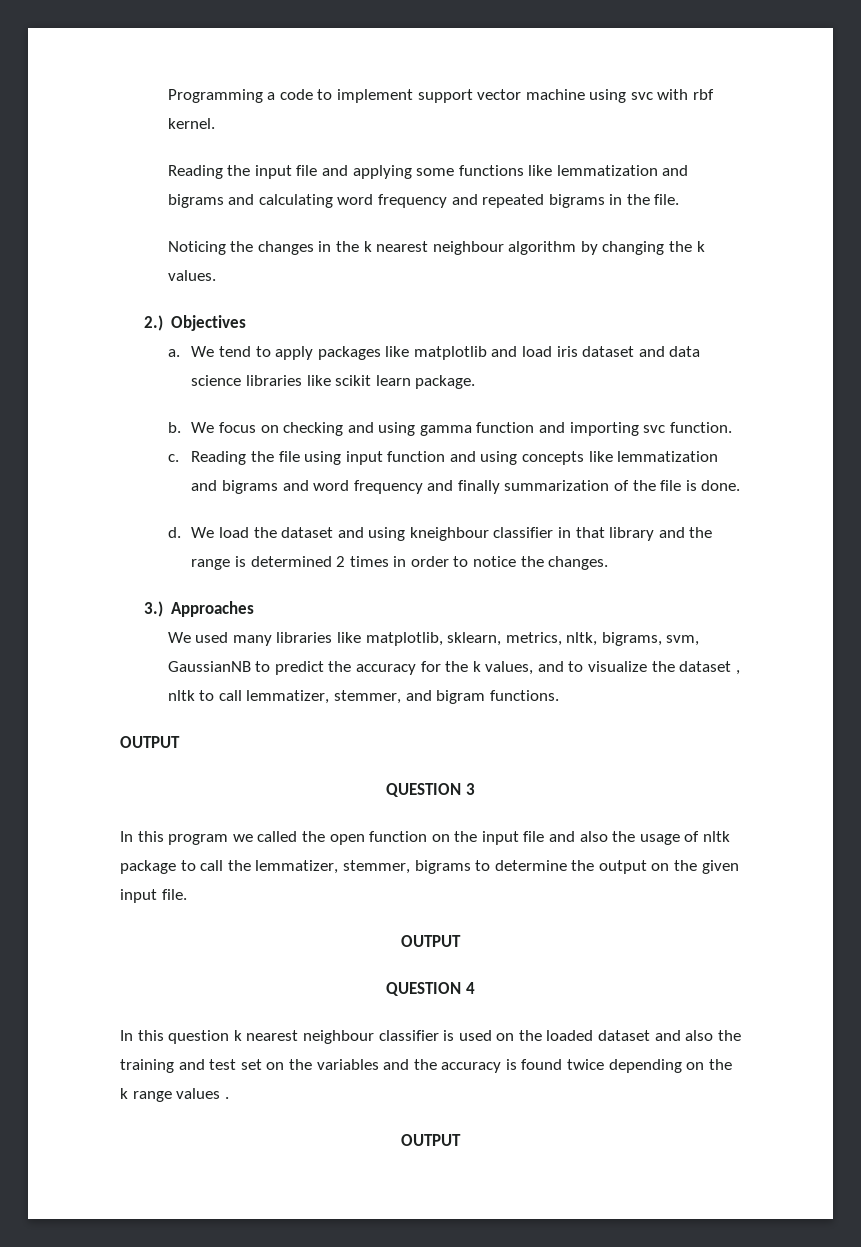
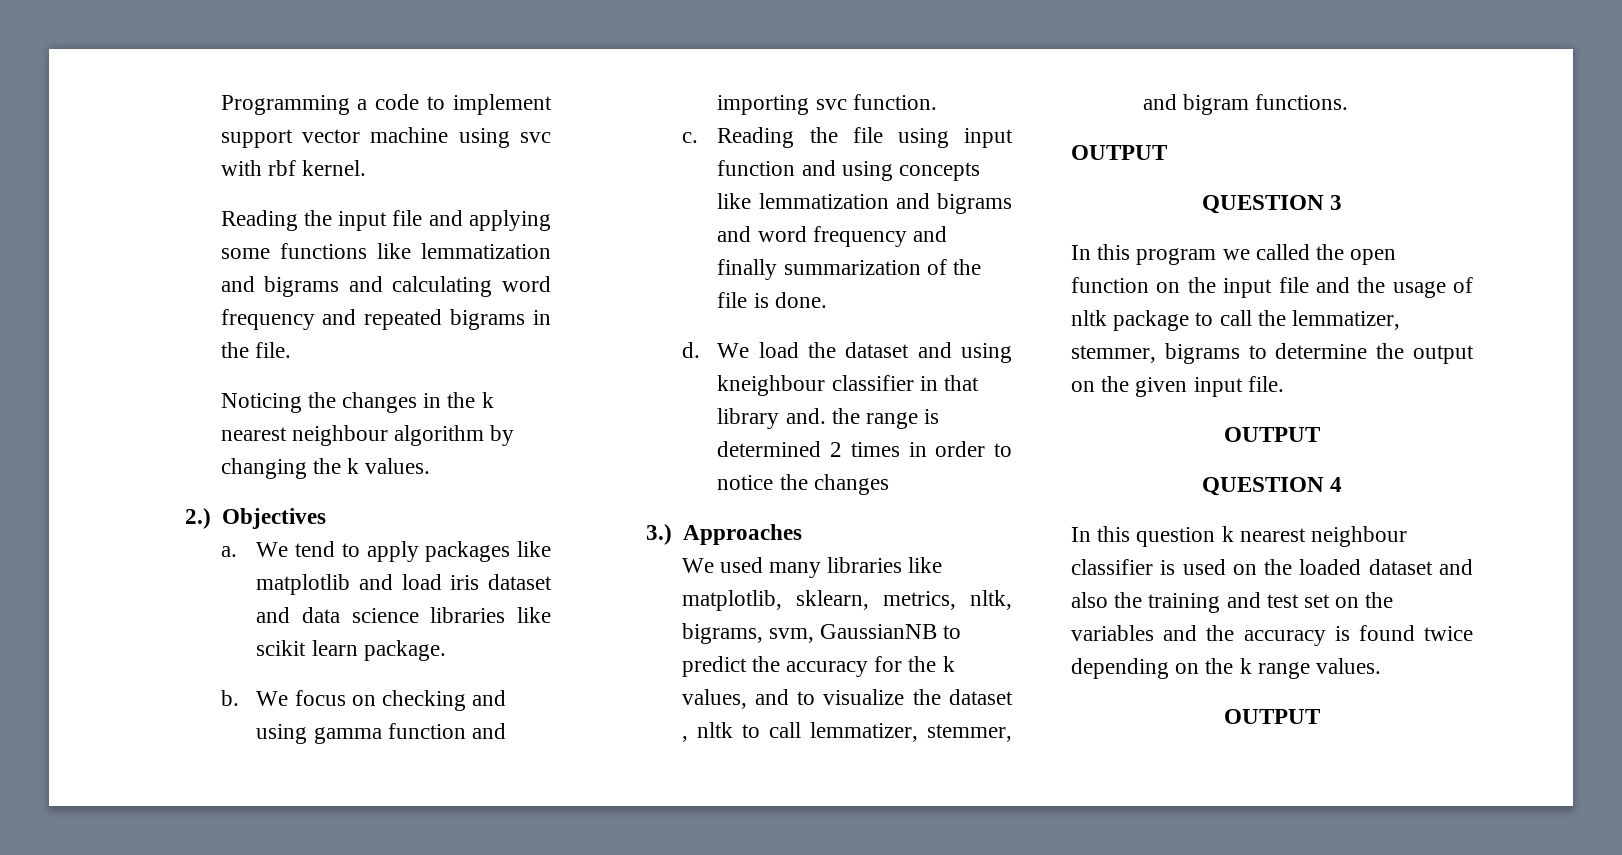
- We load the dataset and using kneighbour classifier in that library and the range is determined 2 times in order to notice the changes.
+ We load the dataset and using kneighbour classifier in that library and. the range is determined 2 times in order to notice the changes
- In this program we called the open function on the input file and also the usage of nltk package to call the lemmatizer, stemmer, bigrams to determine the output on the given input file.
+ In this program we called the open function on the input file and the usage of nltk package to call the lemmatizer, stemmer, bigrams to determine the output on the given input file.
- In this question k nearest neighbour classifier is used on the loaded dataset and also the training and test set on the variables and the accuracy is found twice depending on the k range values .
+ In this question k nearest neighbour classifier is used on the loaded dataset and also the training and test set on the variables and the accuracy is found twice depending on the k range values.

